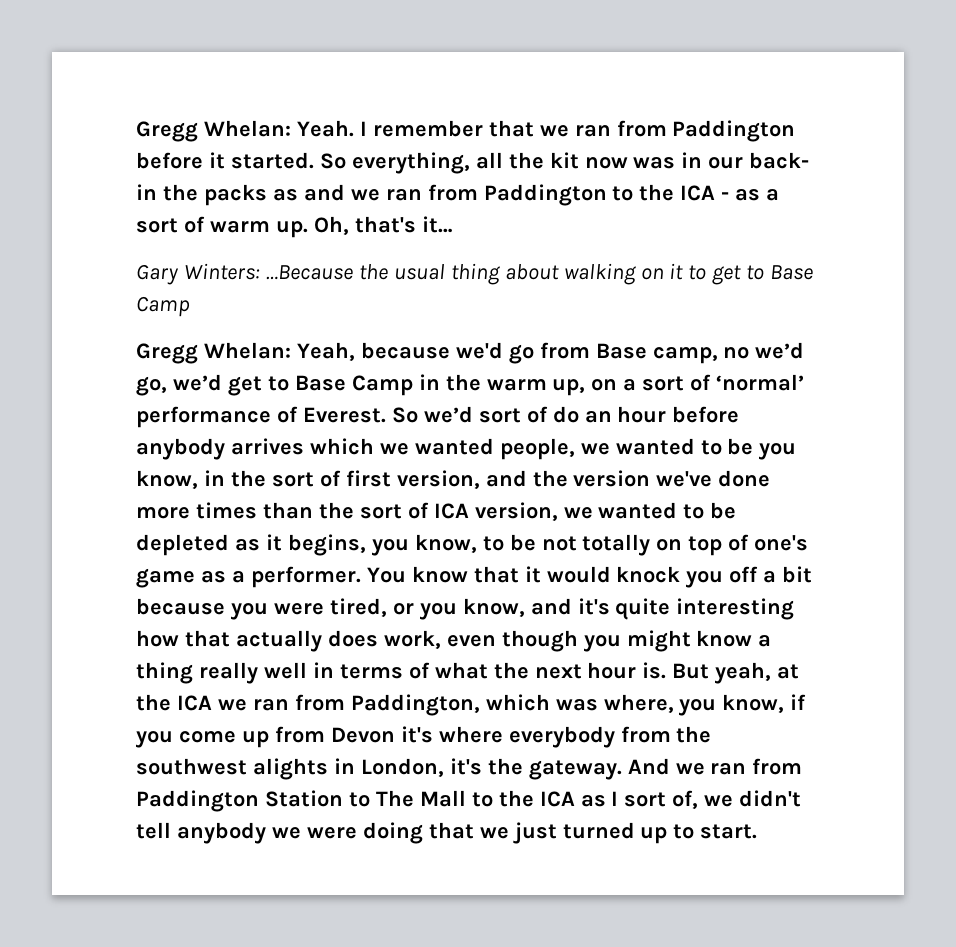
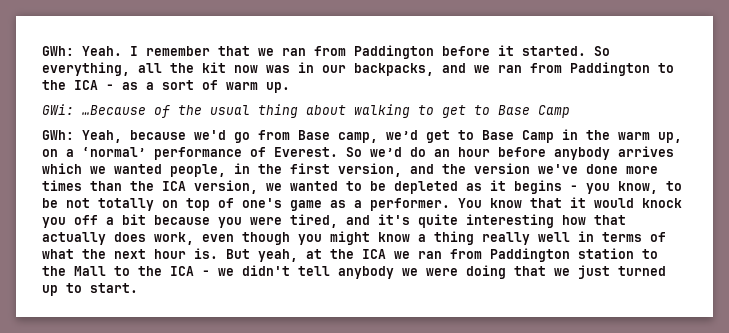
- Gregg Whelan: Yeah.
+ GWh: Yeah.
- So everything, all the kit now was in our back- in the packs as and we ran from Paddington to the ICA - as a sort of warm up. Oh, that's it…
- Gary Winters: …Because the usual thing about walking on it to get to Base Camp
+ So everything, all the kit now was in our backpacks, and we ran from Paddington to the ICA - as a sort of warm up.
+ GWi: …Because of the usual thing about walking to get to Base Camp
- Gregg Whelan: Yeah, because we'd go from Base camp, no we’d go, we’d get to Base Camp in the warm up, on a sort of ‘normal’ performance of Everest.
+ GWh: Yeah, because we'd go from Base camp, we’d get to Base Camp in the warm up, on a ‘normal’ performance of Everest.
- So we’d sort of do an hour before anybody arrives which we wanted people, we wanted to be you know, in the sort of first version, and the version we've done more times than the sort of ICA version, we wanted to be depleted as it begins, you know, to be not totally on top of one's game as a performer.
+ So we’d do an hour before anybody arrives which we wanted people, in the first version, and the version we've done more times than the ICA version, we wanted to be depleted as it begins - you know, to be not totally on top of one's game as a performer.
- You know that it would knock you off a bit because you were tired, or you know, and it's quite interesting how that actually does work, even though you might know a thing really well in terms of what the next hour is.
+ You know that it would knock you off a bit because you were tired, and it's quite interesting how that actually does work, even though you might know a thing really well in terms of what the next hour is.
- But yeah, at the ICA we ran from Paddington, which was where, you know, if you come up from Devon it's where everybody from the southwest alights in London, it's the gateway. And we ran from Paddington Station to The Mall to the ICA as I sort of, we didn't tell anybody we were doing that we just turned up to start.
+ But yeah, at the ICA we ran from Paddington station to the Mall to the ICA - we didn't tell anybody we were doing that we just turned up to start.

